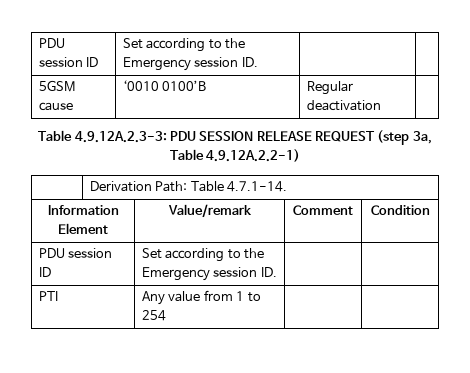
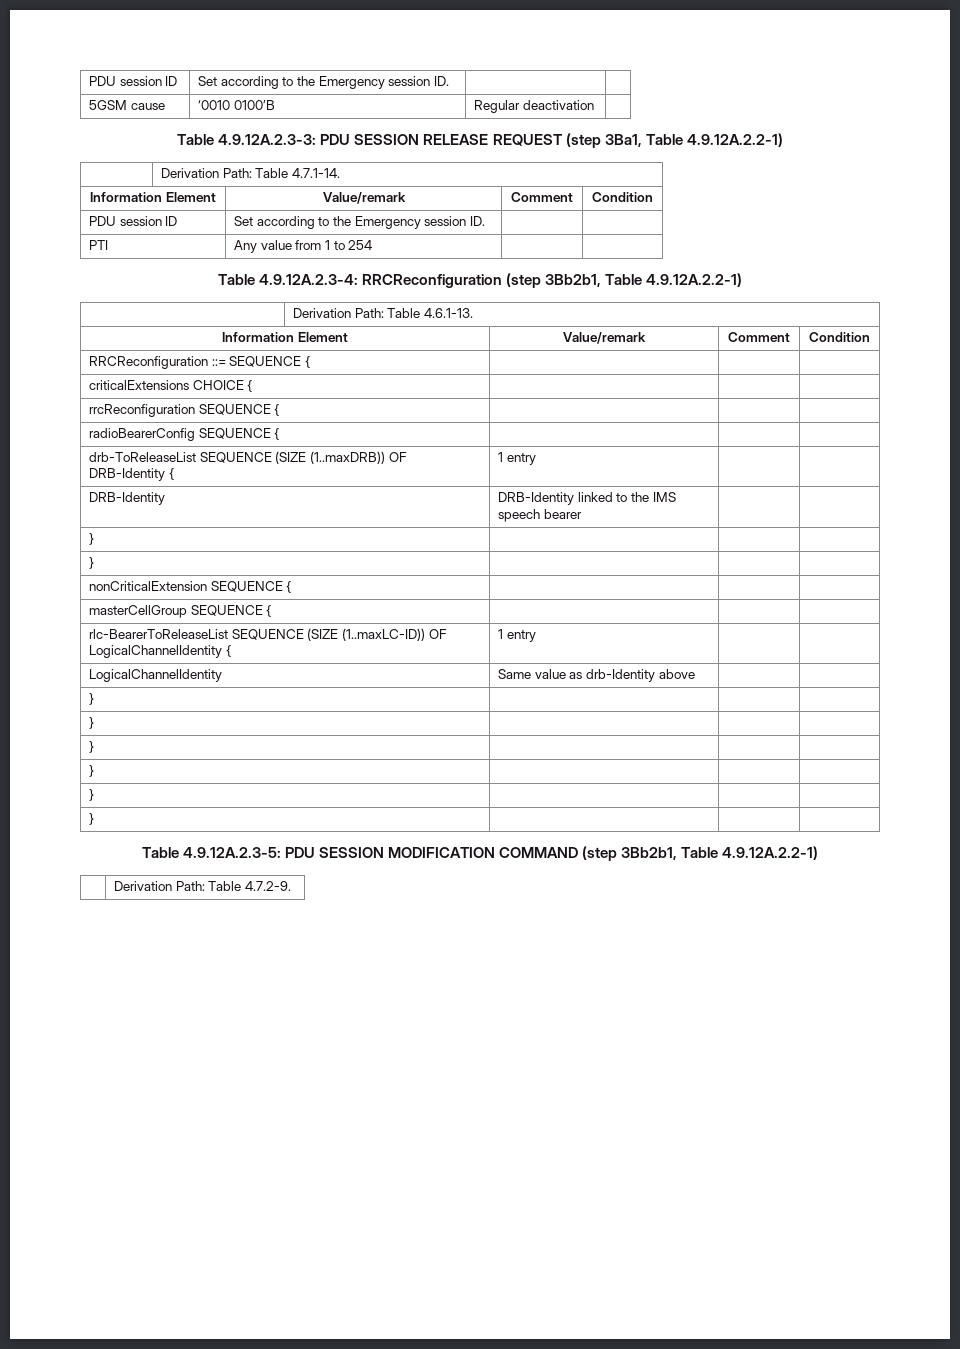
- Table 4.9.12A.2.3-3: PDU SESSION RELEASE REQUEST (step 3a, Table 4.9.12A.2.2-1)
+ Table 4.9.12A.2.3-3: PDU SESSION RELEASE REQUEST (step 3Ba1, Table 4.9.12A.2.2-1)
+ Table 4.9.12A.2.3-4: RRCReconfiguration (step 3Bb2b1, Table 4.9.12A.2.2-1)
+ | Derivation Path: Table 4.6.1-13.
+ Information Element | Value/remark | Comment | Condition
+ RRCReconfiguration ::= SEQUENCE { | | |
+ criticalExtensions CHOICE { | | |
+ rrcReconfiguration SEQUENCE { | | |
+ radioBearerConfig SEQUENCE { | | |
+ drb-ToReleaseList SEQUENCE (SIZE (1..maxDRB)) OF DRB-Identity { | 1 entry | |
+ DRB-Identity | DRB-Identity linked to the IMS speech bearer | |
+ } | | |
+ } | | |
+ nonCriticalExtension SEQUENCE { | | |
+ masterCellGroup SEQUENCE { | | |
+ rlc-BearerToReleaseList SEQUENCE (SIZE (1..maxLC-ID)) OF LogicalChannelIdentity { | 1 entry | |
+ LogicalChannelIdentity | Same value as drb-Identity above | |
+ } | | |
+ } | | |
+ } | | |
+ } | | |
+ } | | |
+ } | | |
+ Table 4.9.12A.2.3-5: PDU SESSION MODIFICATION COMMAND (step 3Bb2b1, Table 4.9.12A.2.2-1)
+ | Derivation Path: Table 4.7.2-9.

